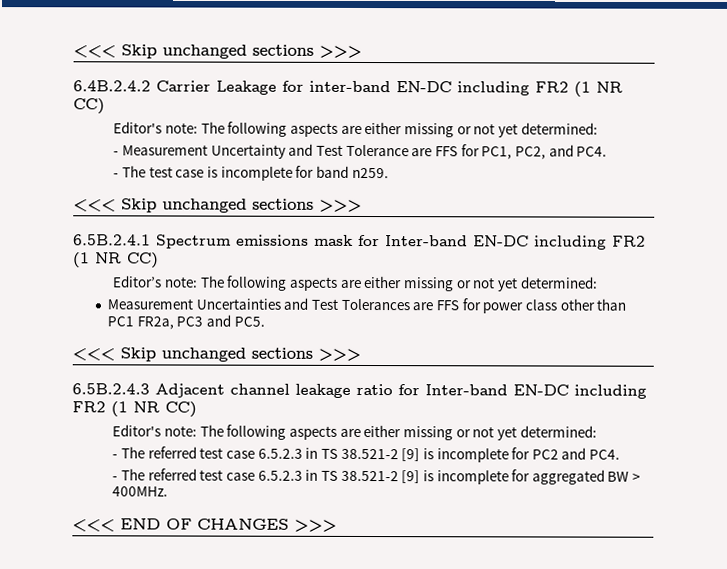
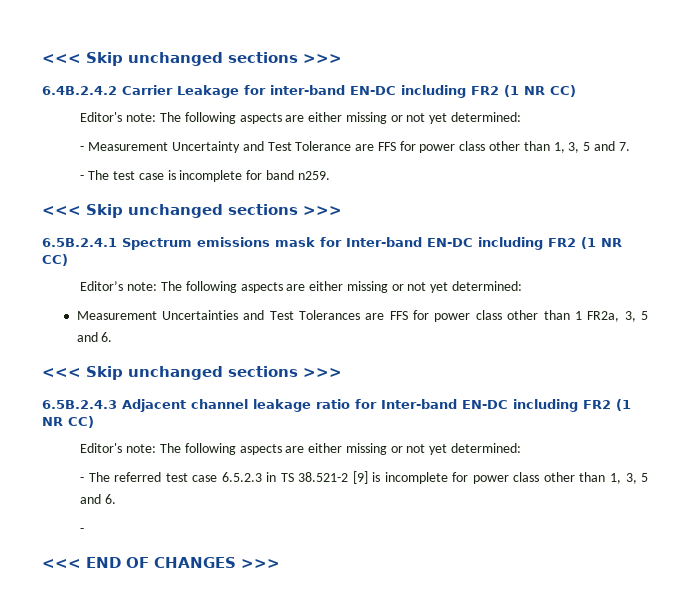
- - Measurement Uncertainty and Test Tolerance are FFS for PC1, PC2, and PC4.
+ - Measurement Uncertainty and Test Tolerance are FFS for power class other than 1, 3, 5 and 7.
- Measurement Uncertainties and Test Tolerances are FFS for power class other than PC1 FR2a, PC3 and PC5.
+ Measurement Uncertainties and Test Tolerances are FFS for power class other than 1 FR2a, 3, 5 and 6.
- - The referred test case 6.5.2.3 in TS 38.521-2 [9] is incomplete for PC2 and PC4.
- - The referred test case 6.5.2.3 in TS 38.521-2 [9] is incomplete for aggregated BW > 400MHz.
+ - The referred test case 6.5.2.3 in TS 38.521-2 [9] is incomplete for power class other than 1, 3, 5 and 6.
+ -

